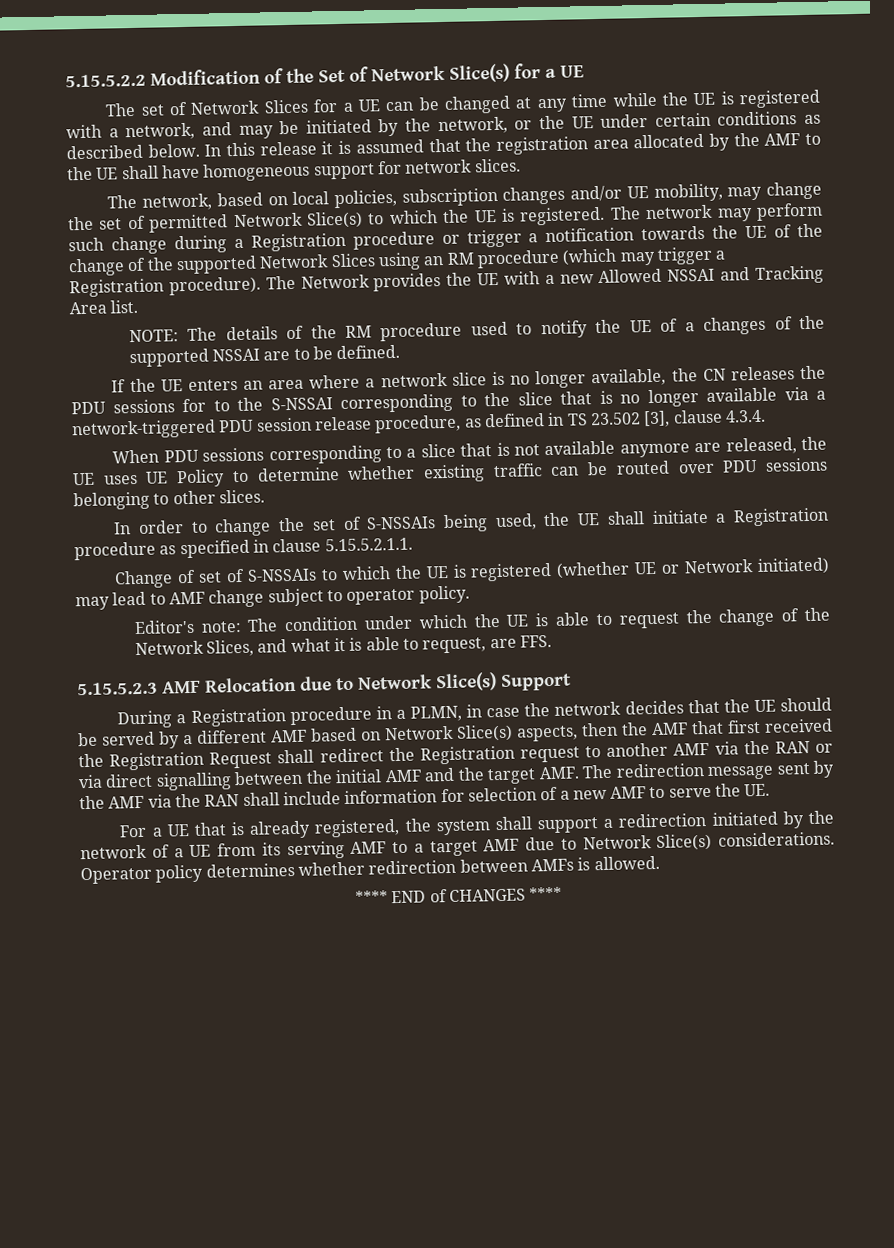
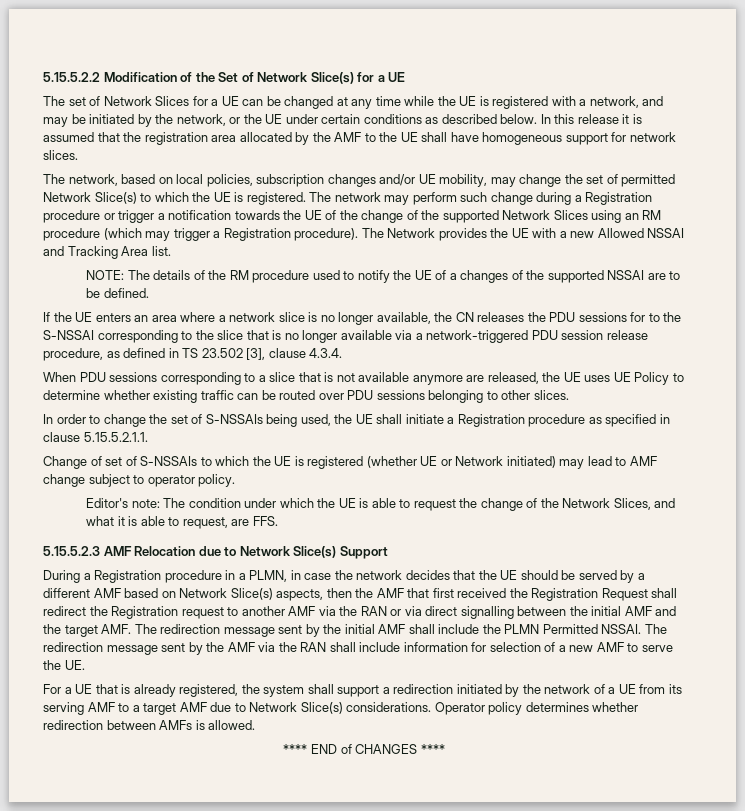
- During a Registration procedure in a PLMN, in case the network decides that the UE should be served by a different AMF based on Network Slice(s) aspects, then the AMF that first received the Registration Request shall redirect the Registration request to another AMF via the RAN or via direct signalling between the initial AMF and the target AMF. The redirection message sent by the AMF via the RAN shall include information for selection of a new AMF to serve the UE.
+ During a Registration procedure in a PLMN, in case the network decides that the UE should be served by a different AMF based on Network Slice(s) aspects, then the AMF that first received the Registration Request shall redirect the Registration request to another AMF via the RAN or via direct signalling between the initial AMF and the target AMF. The redirection message sent by the initial AMF shall include the PLMN Permitted NSSAI. The redirection message sent by the AMF via the RAN shall include information for selection of a new AMF to serve the UE.

